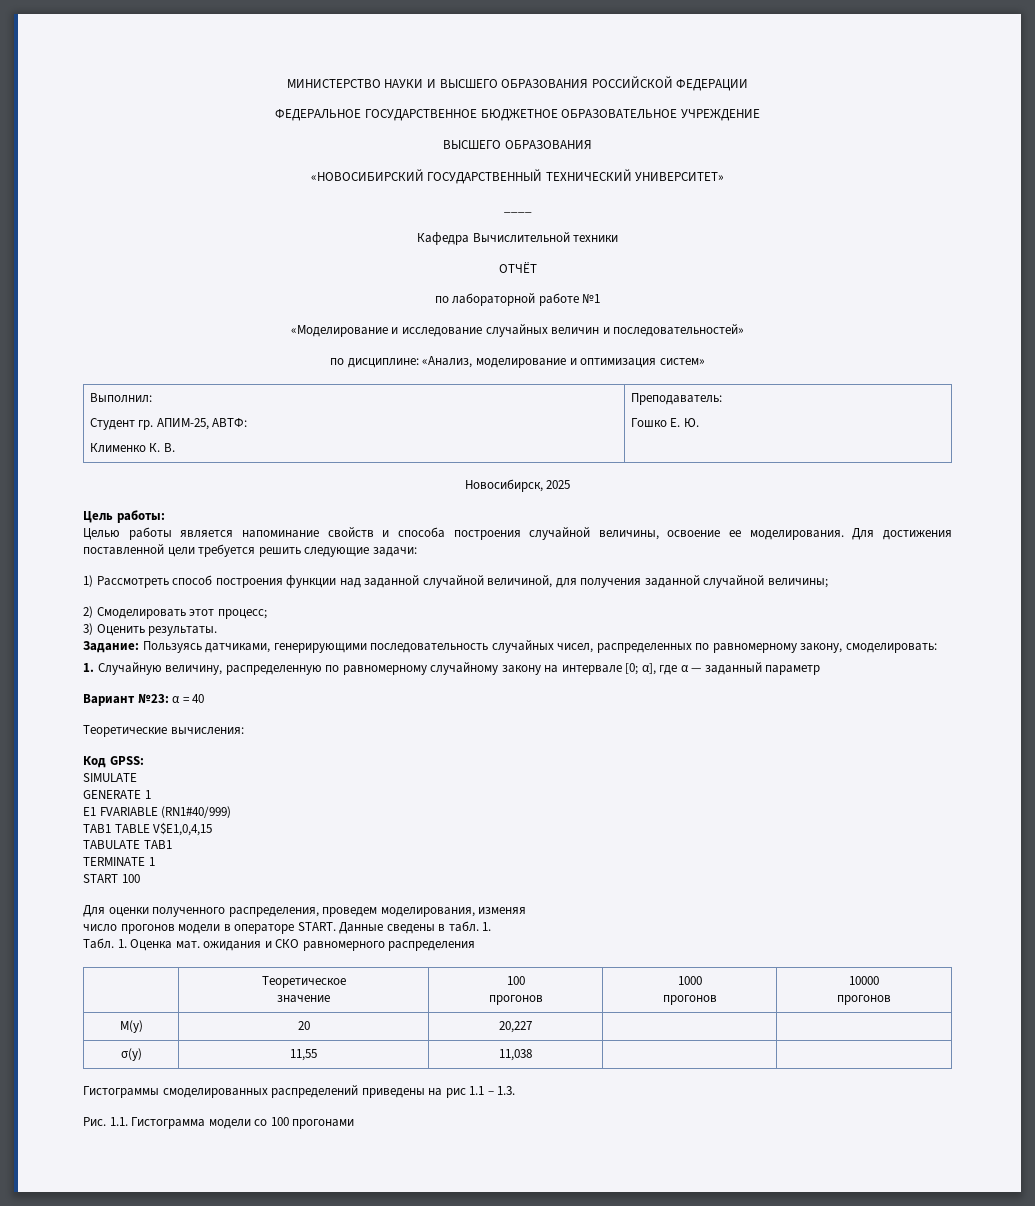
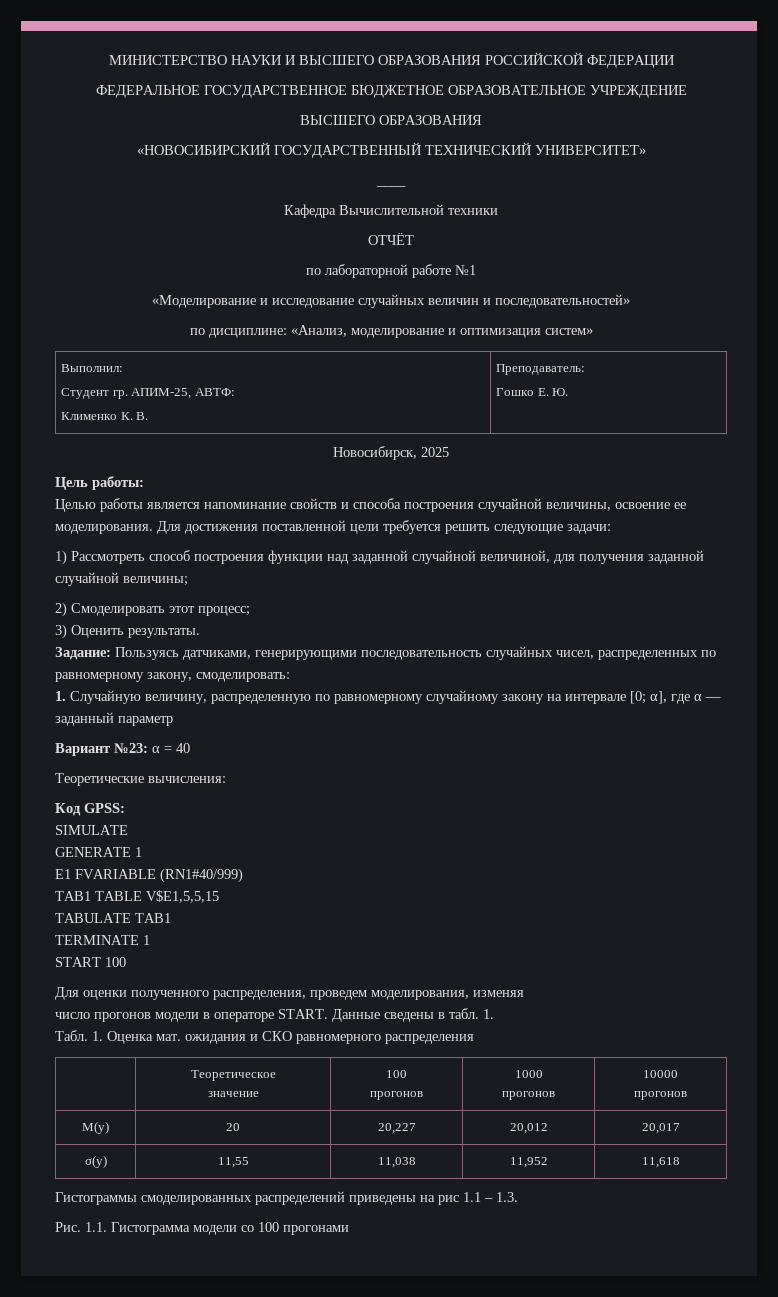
- TAB1 TABLE V$E1,0,4,15
+ TAB1 TABLE V$E1,5,5,15
- M(y) | 20 | 20,227 | |
+ M(y) | 20 | 20,227 | 20,012 | 20,017
- σ(y) | 11,55 | 11,038 | |
+ σ(y) | 11,55 | 11,038 | 11,952 | 11,618

